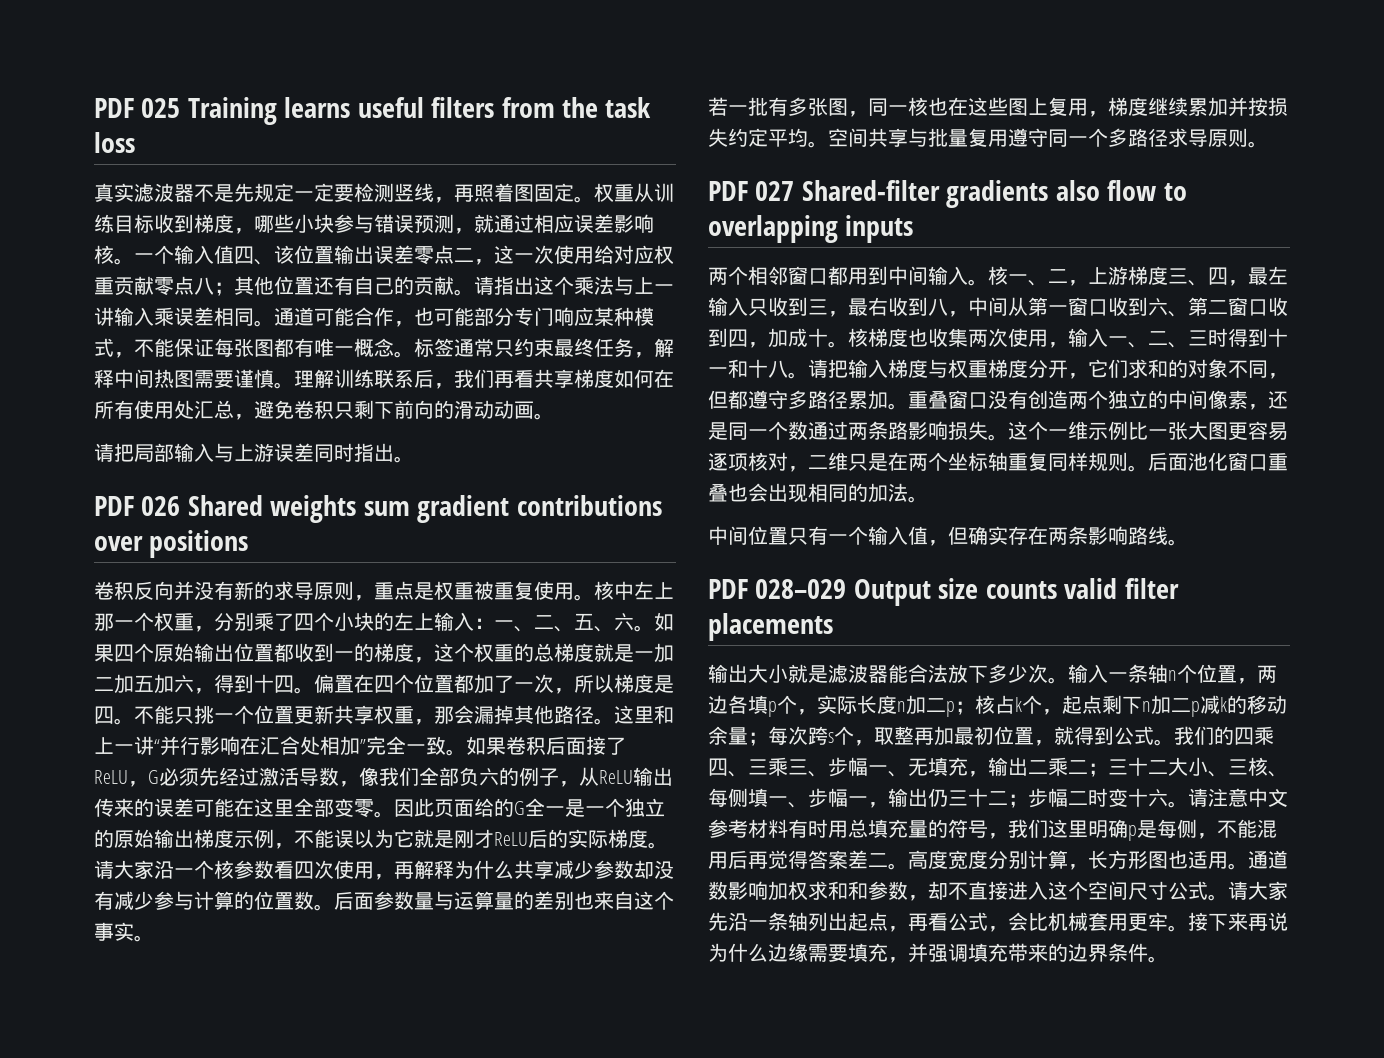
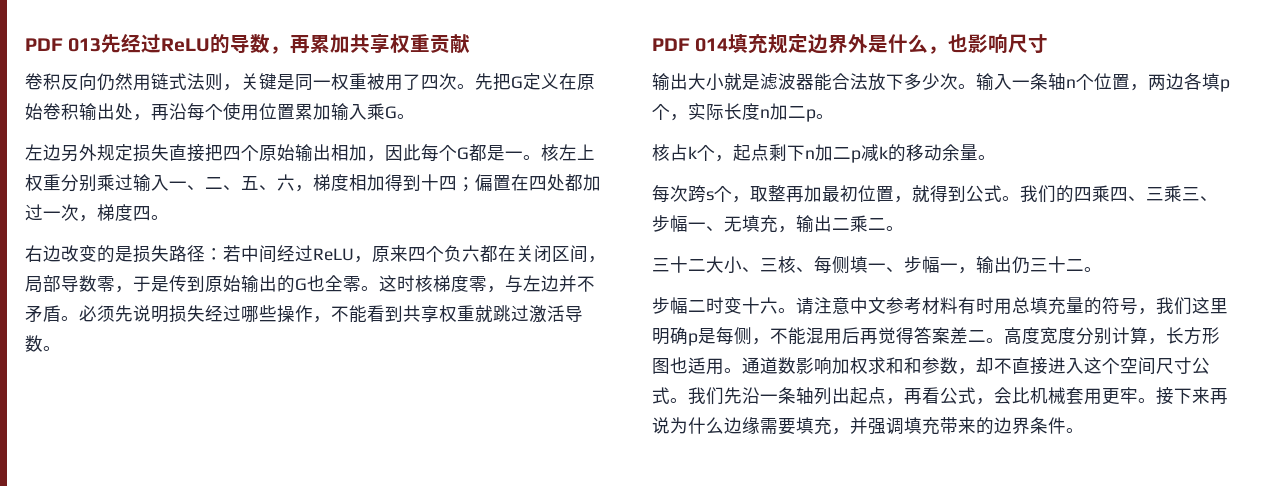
- PDF 025 Training learns useful filters from the task loss
- 真实滤波器不是先规定一定要检测竖线，再照着图固定。权重从训练目标收到梯度，哪些小块参与错误预测，就通过相应误差影响核。一个输入值四、该位置输出误差零点二，这一次使用给对应权重贡献零点八；其他位置还有自己的贡献。请指出这个乘法与上一讲输入乘误差相同。通道可能合作，也可能部分专门响应某种模式，不能保证每张图都有唯一概念。标签通常只约束最终任务，解释中间热图需要谨慎。理解训练联系后，我们再看共享梯度如何在所有使用处汇总，避免卷积只剩下前向的滑动动画。
- 请把局部输入与上游误差同时指出。
- PDF 026 Shared weights sum gradient contributions over positions
- 卷积反向并没有新的求导原则，重点是权重被重复使用。核中左上那一个权重，分别乘了四个小块的左上输入：一、二、五、六。如果四个原始输出位置都收到一的梯度，这个权重的总梯度就是一加二加五加六，得到十四。偏置在四个位置都加了一次，所以梯度是四。不能只挑一个位置更新共享权重，那会漏掉其他路径。这里和上一讲“并行影响在汇合处相加”完全一致。如果卷积后面接了ReLU，G必须先经过激活导数，像我们全部负六的例子，从ReLU输出传来的误差可能在这里全部变零。因此页面给的G全一是一个独立的原始输出梯度示例，不能误以为它就是刚才ReLU后的实际梯度。请大家沿一个核参数看四次使用，再解释为什么共享减少参数却没有减少参与计算的位置数。后面参数量与运算量的差别也来自这个事实。
- 若一批有多张图，同一核也在这些图上复用，梯度继续累加并按损失约定平均。空间共享与批量复用遵守同一个多路径求导原则。
- PDF 027 Shared-filter gradients also flow to overlapping inputs
- 两个相邻窗口都用到中间输入。核一、二，上游梯度三、四，最左输入只收到三，最右收到八，中间从第一窗口收到六、第二窗口收到四，加成十。核梯度也收集两次使用，输入一、二、三时得到十一和十八。请把输入梯度与权重梯度分开，它们求和的对象不同，但都遵守多路径累加。重叠窗口没有创造两个独立的中间像素，还是同一个数通过两条路影响损失。这个一维示例比一张大图更容易逐项核对，二维只是在两个坐标轴重复同样规则。后面池化窗口重叠也会出现相同的加法。
- 中间位置只有一个输入值，但确实存在两条影响路线。
- PDF 028–029 Output size counts valid filter placements
+ PDF 013先经过ReLU的导数，再累加共享权重贡献
+ 卷积反向仍然用链式法则，关键是同一权重被用了四次。先把G定义在原始卷积输出处，再沿每个使用位置累加输入乘G。
+ 左边另外规定损失直接把四个原始输出相加，因此每个G都是一。核左上权重分别乘过输入一、二、五、六，梯度相加得到十四；偏置在四处都加过一次，梯度四。
+ 右边改变的是损失路径：若中间经过ReLU，原来四个负六都在关闭区间，局部导数零，于是传到原始输出的G也全零。这时核梯度零，与左边并不矛盾。必须先说明损失经过哪些操作，不能看到共享权重就跳过激活导数。
+ PDF 014填充规定边界外是什么，也影响尺寸
- 输入一条轴n个位置，两边各填p个，实际长度n加二p；核占k个，起点剩下n加二p减k的移动余量；每次跨s个，取整再加最初位置，就得到公式。
+ 输入一条轴n个位置，两边各填p个，实际长度n加二p。
+ 核占k个，起点剩下n加二p减k的移动余量。
+ 每次跨s个，取整再加最初位置，就得到公式。
- 我们的四乘四、三乘三、步幅一、无填充，输出二乘二；三十二大小、三核、每侧填一、步幅一，输出仍三十二；步幅二时变十六。
+ 我们的四乘四、三乘三、步幅一、无填充，输出二乘二。
+ 三十二大小、三核、每侧填一、步幅一，输出仍三十二。
+ 步幅二时变十六。
- 请大家先沿一条轴列出起点，再看公式，会比机械套用更牢。
+ 我们先沿一条轴列出起点，再看公式，会比机械套用更牢。

